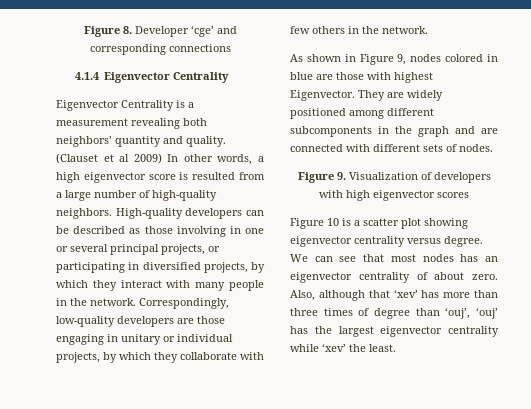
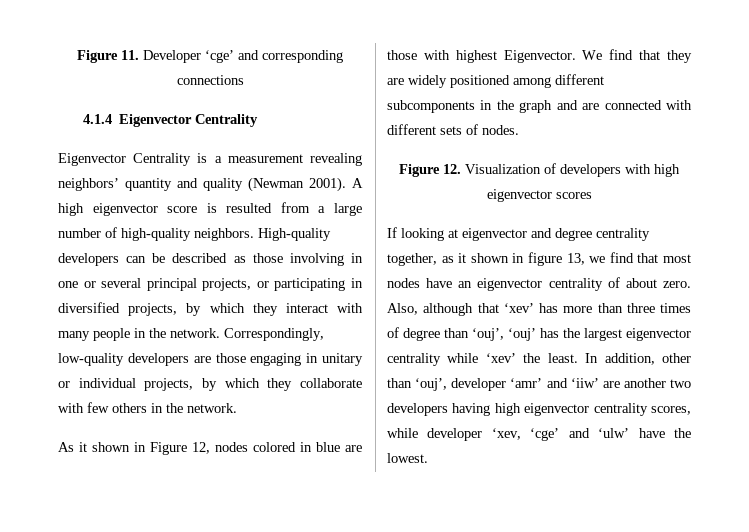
- Figure 8. Developer ‘cge’ and corresponding connections
+ Figure 11. Developer ‘cge’ and corresponding connections
- Eigenvector Centrality is a measurement revealing both neighbors’ quantity and quality. (Clauset et al 2009) In other words, a high eigenvector score is resulted from a large number of high-quality neighbors.
+ Eigenvector Centrality is a measurement revealing neighbors’ quantity and quality (Newman 2001). A high eigenvector score is resulted from a large number of high-quality neighbors.
- As shown in Figure 9, nodes colored in blue are those with highest Eigenvector.
+ As it shown in Figure 12, nodes colored in blue are those with highest Eigenvector.
- They are widely positioned among different subcomponents in the graph and are connected with different sets of nodes.
+ We find that they are widely positioned among different subcomponents in the graph and are connected with different sets of nodes.
- Figure 9. Visualization of developers with high eigenvector scores
+ Figure 12. Visualization of developers with high eigenvector scores
- Figure 10 is a scatter plot showing eigenvector centrality versus degree. We can see that most nodes has an eigenvector centrality of about zero.
+ If looking at eigenvector and degree centrality together, as it shown in figure 13, we find that most nodes have an eigenvector centrality of about zero.
+ In addition, other than ‘ouj’, developer ‘amr’ and ‘iiw’ are another two developers having high eigenvector centrality scores, while developer ‘xev, ‘cge’ and ‘ulw’ have the lowest.

